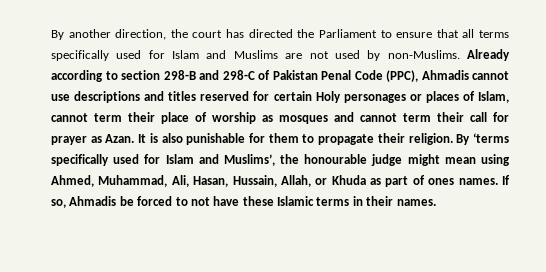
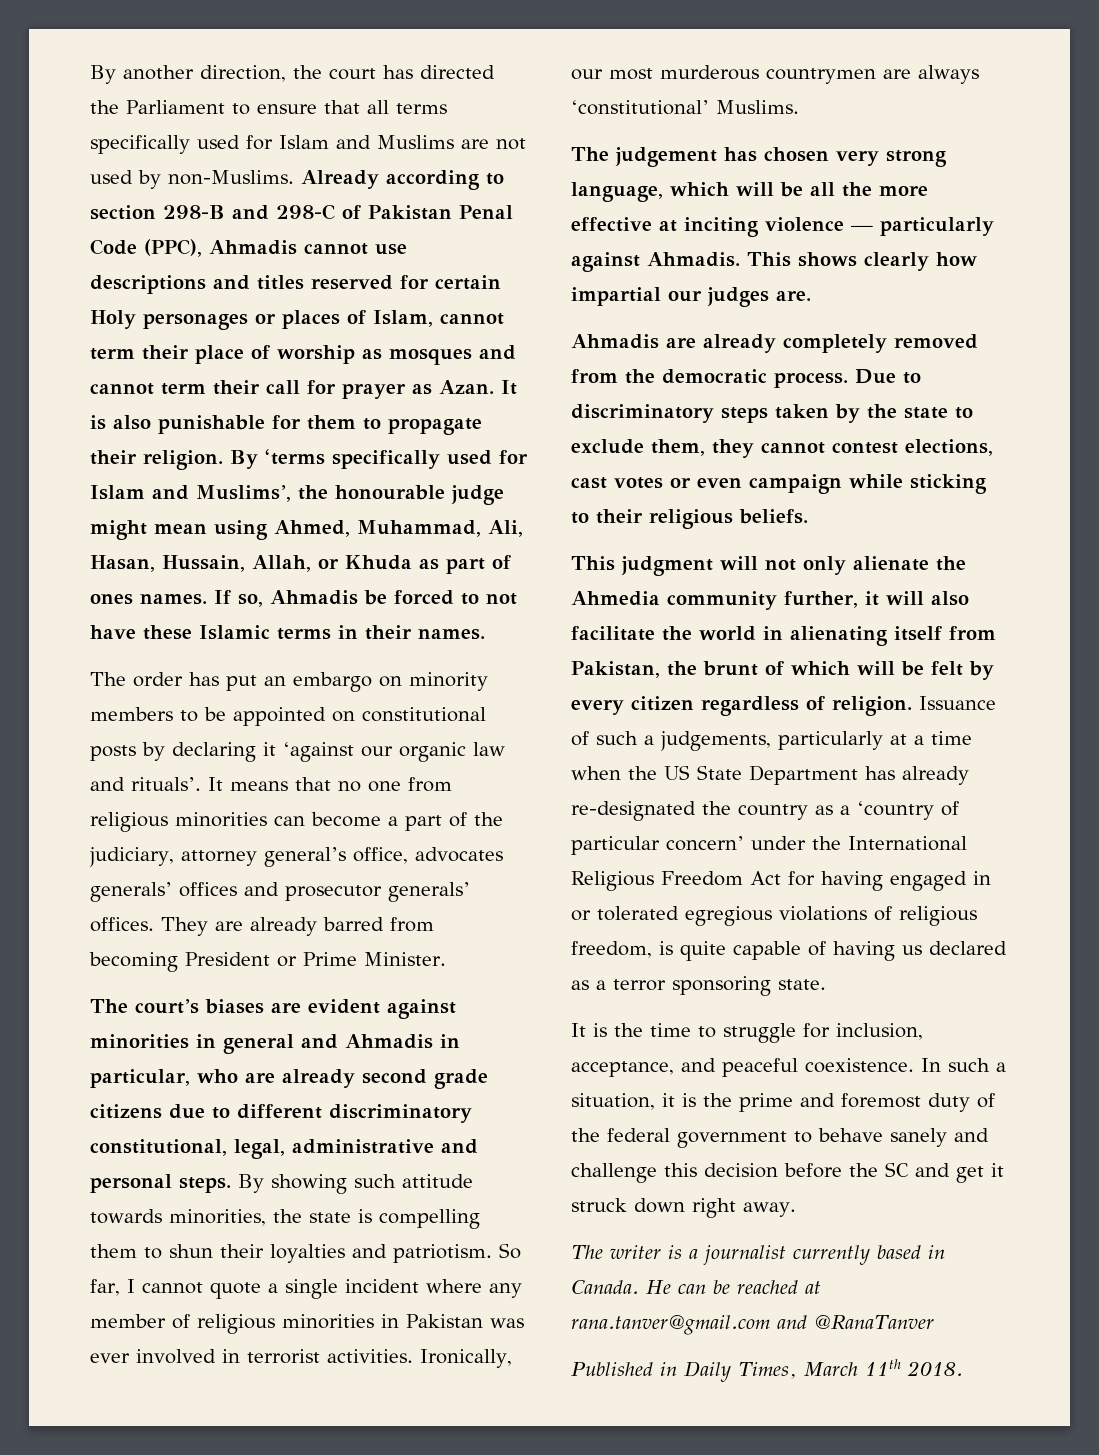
+ The order has put an embargo on minority members to be appointed on constitutional posts by declaring it ‘against our organic law and rituals’. It means that no one from religious minorities can become a part of the judiciary, attorney general’s office, advocates generals’ offices and prosecutor generals’ offices. They are already barred from becoming President or Prime Minister.
+ The court’s biases are evident against minorities in general and Ahmadis in particular, who are already second grade citizens due to different discriminatory constitutional, legal, administrative and personal steps. By showing such attitude towards minorities, the state is compelling them to shun their loyalties and patriotism. So far, I cannot quote a single incident where any member of religious minorities in Pakistan was ever involved in terrorist activities. Ironically, our most murderous countrymen are always ‘constitutional’ Muslims.
+ The judgement has chosen very strong language, which will be all the more effective at inciting violence — particularly against Ahmadis. This shows clearly how impartial our judges are.
+ Ahmadis are already completely removed from the democratic process. Due to discriminatory steps taken by the state to exclude them, they cannot contest elections, cast votes or even campaign while sticking to their religious beliefs.
+ This judgment will not only alienate the Ahmedia community further, it will also facilitate the world in alienating itself from Pakistan, the brunt of which will be felt by every citizen regardless of religion. Issuance of such a judgements, particularly at a time when the US State Department has already re-designated the country as a ‘country of particular concern’ under the International Religious Freedom Act for having engaged in or tolerated egregious violations of religious freedom, is quite capable of having us declared as a terror sponsoring state.
+ It is the time to struggle for inclusion, acceptance, and peaceful coexistence. In such a situation, it is the prime and foremost duty of the federal government to behave sanely and challenge this decision before the SC and get it struck down right away.
+ The writer is a journalist currently based in Canada. He can be reached at rana.tanver@gmail.com and @RanaTanver
+ Published in Daily Times, March 11th 2018.

